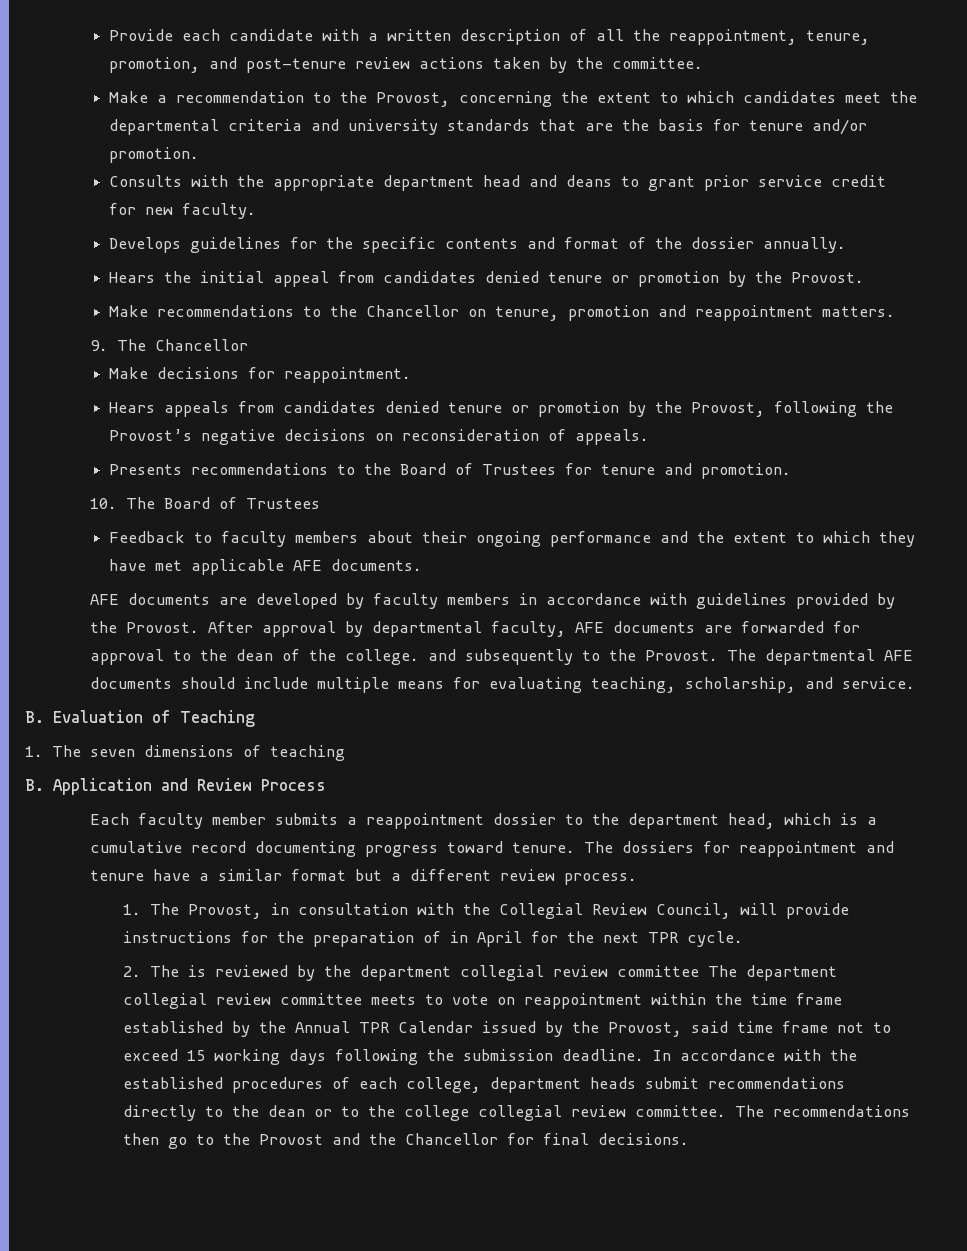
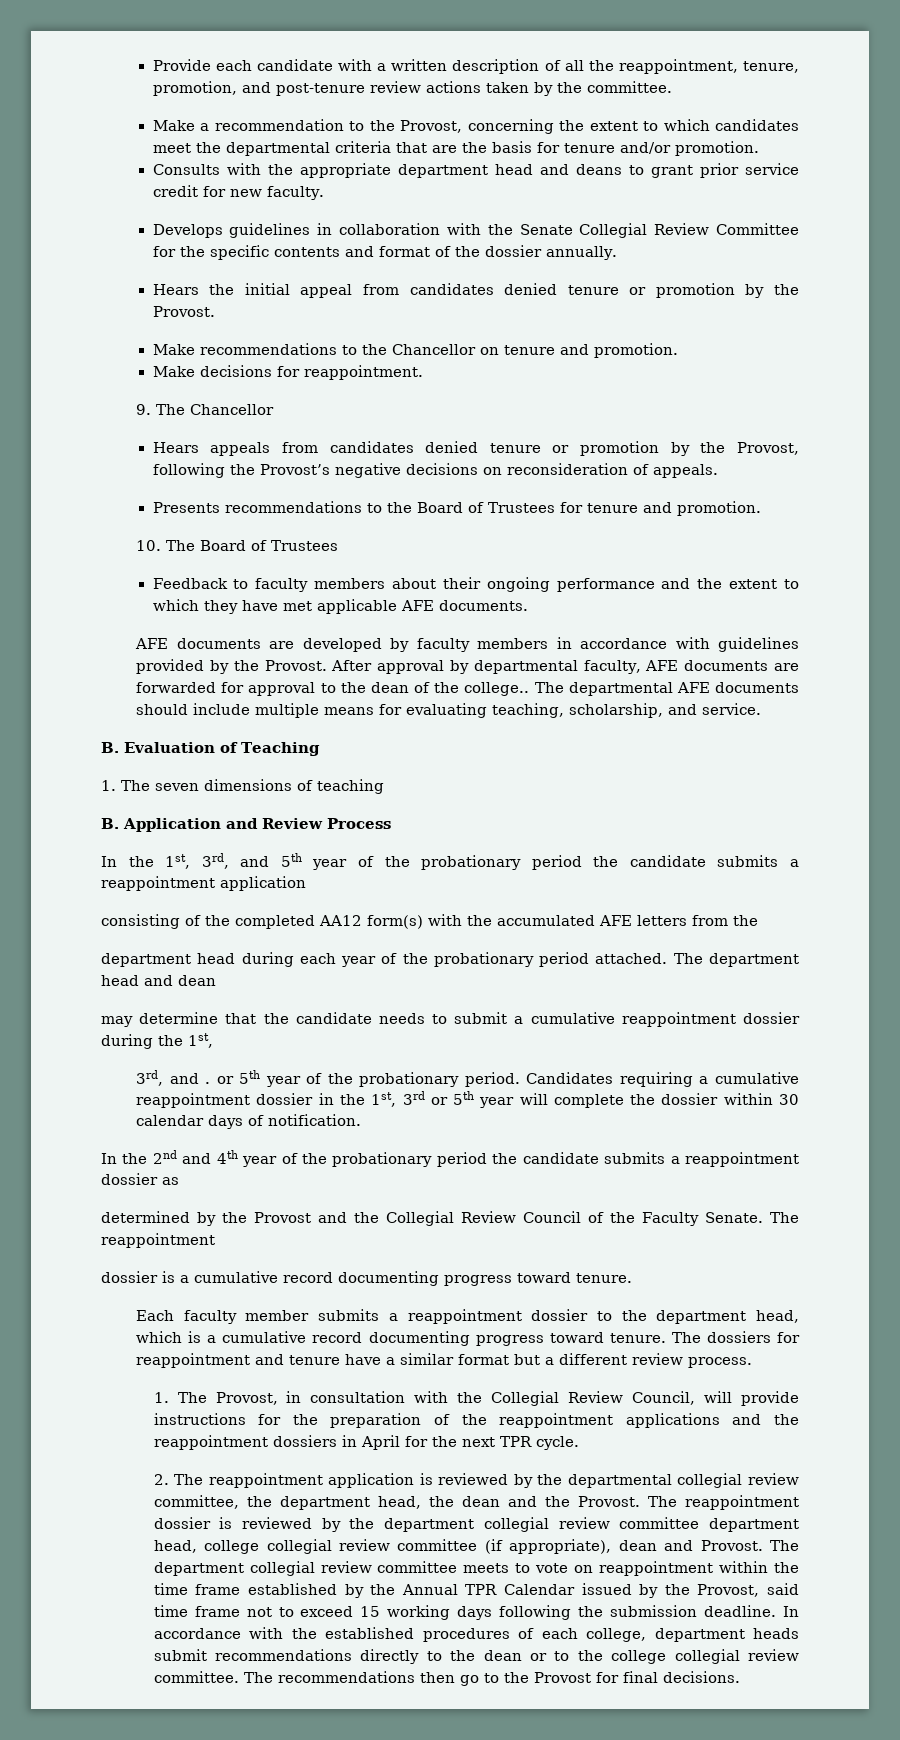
- Make a recommendation to the Provost, concerning the extent to which candidates meet the departmental criteria and university standards that are the basis for tenure and/or promotion.
+ Make a recommendation to the Provost, concerning the extent to which candidates meet the departmental criteria that are the basis for tenure and/or promotion.
- Develops guidelines for the specific contents and format of the dossier annually.
+ Develops guidelines in collaboration with the Senate Collegial Review Committee for the specific contents and format of the dossier annually.
- Make recommendations to the Chancellor on tenure, promotion and reappointment matters.
- 9. The Chancellor
+ Make recommendations to the Chancellor on tenure and promotion.
+ 9. The Chancellor
- After approval by departmental faculty, AFE documents are forwarded for approval to the dean of the college. and subsequently to the Provost.
+ After approval by departmental faculty, AFE documents are forwarded for approval to the dean of the college..
+ In the 1st, 3rd, and 5th year of the probationary period the candidate submits a reappointment application
+ consisting of the completed AA12 form(s) with the accumulated AFE letters from the
+ department head during each year of the probationary period attached. The department head and dean
+ may determine that the candidate needs to submit a cumulative reappointment dossier during the 1st,
+ 3rd, and . or 5th year of the probationary period. Candidates requiring a cumulative reappointment dossier in the 1st, 3rd or 5th year will complete the dossier within 30 calendar days of notification.
+ In the 2nd and 4th year of the probationary period the candidate submits a reappointment dossier as
+ determined by the Provost and the Collegial Review Council of the Faculty Senate. The reappointment
+ dossier is a cumulative record documenting progress toward tenure.
- 1. The Provost, in consultation with the Collegial Review Council, will provide instructions for the preparation of in April for the next TPR cycle.
+ 1. The Provost, in consultation with the Collegial Review Council, will provide instructions for the preparation of the reappointment applications and the reappointment dossiers in April for the next TPR cycle.
- 2. The is reviewed by the department collegial review committee The department collegial review committee meets to vote on reappointment within the time frame established by the Annual TPR Calendar issued by the Provost, said time frame not to exceed 15 working days following the submission deadline.
+ 2. The reappointment application is reviewed by the departmental collegial review committee, the department head, the dean and the Provost. The reappointment dossier is reviewed by the department collegial review committee department head, college collegial review committee (if appropriate), dean and Provost. The department collegial review committee meets to vote on reappointment within the time frame established by the Annual TPR Calendar issued by the Provost, said time frame not to exceed 15 working days following the submission deadline.
- The recommendations then go to the Provost and the Chancellor for final decisions.
+ The recommendations then go to the Provost for final decisions.

